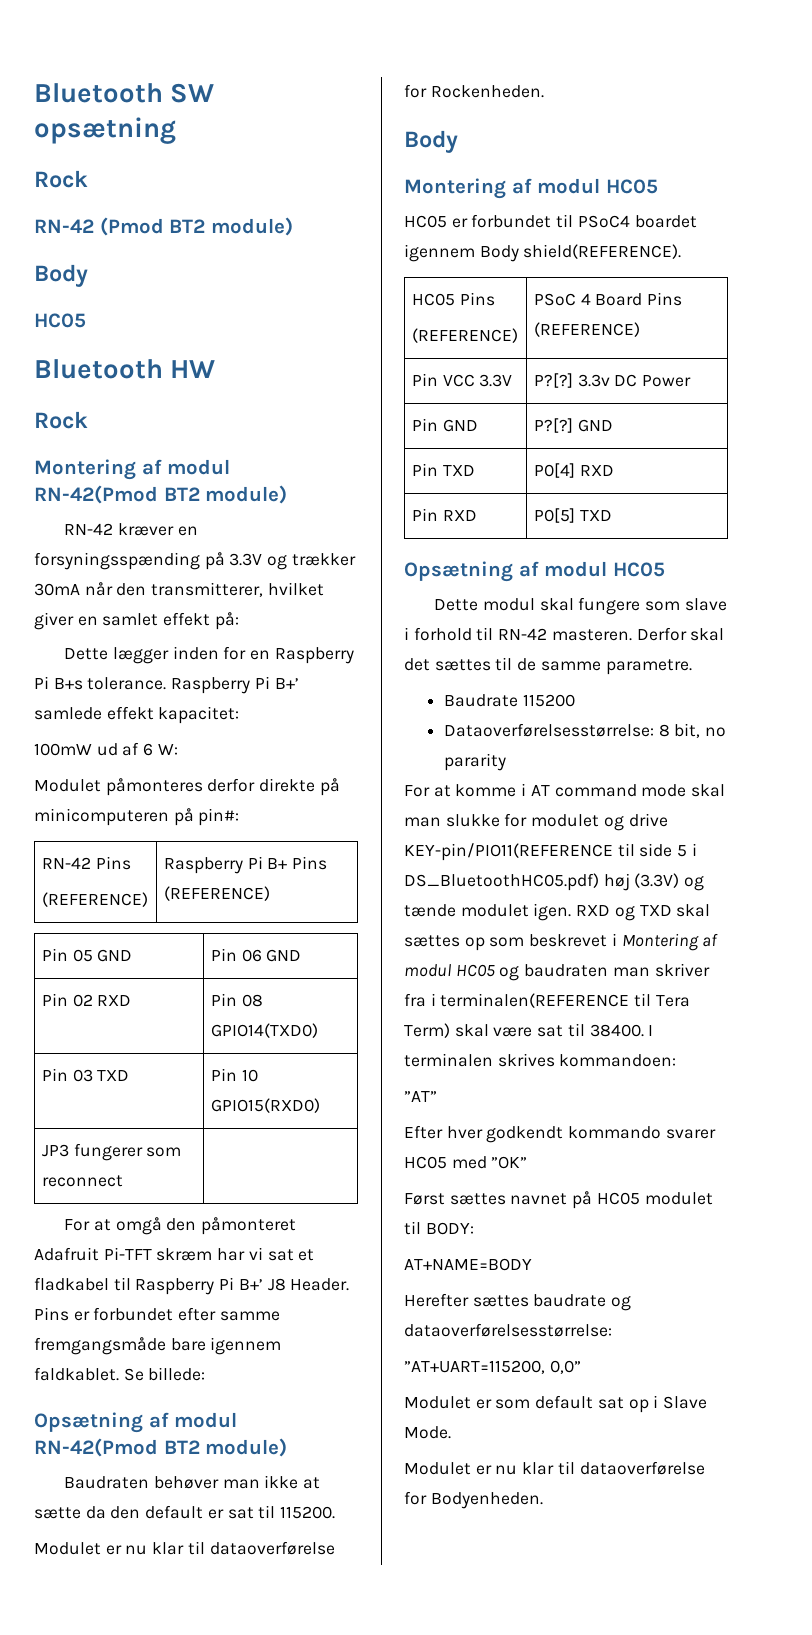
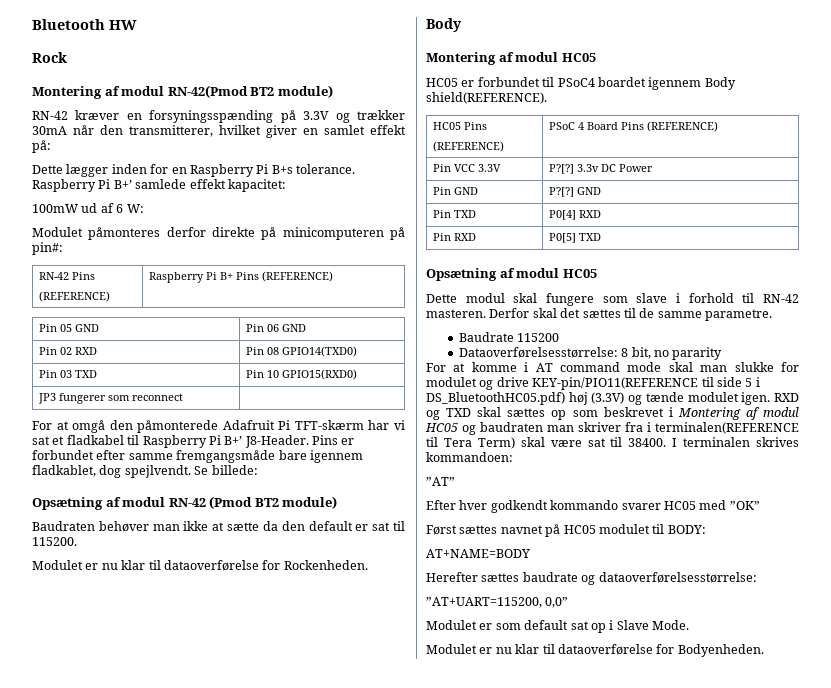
- Bluetooth SW opsætning
- Rock
- RN-42 (Pmod BT2 module)
- Body
- HC05
- For at omgå den påmonteret Adafruit Pi-TFT skræm har vi sat et fladkabel til Raspberry Pi B+’ J8 Header.
+ For at omgå den påmonterede Adafruit Pi TFT-skærm har vi sat et fladkabel til Raspberry Pi B+’ J8-Header.
- Pins er forbundet efter samme fremgangsmåde bare igennem faldkablet.
+ Pins er forbundet efter samme fremgangsmåde bare igennem fladkablet, dog spejlvendt.
- Opsætning af modul RN-42(Pmod BT2 module)
+ Opsætning af modul RN-42 (Pmod BT2 module)

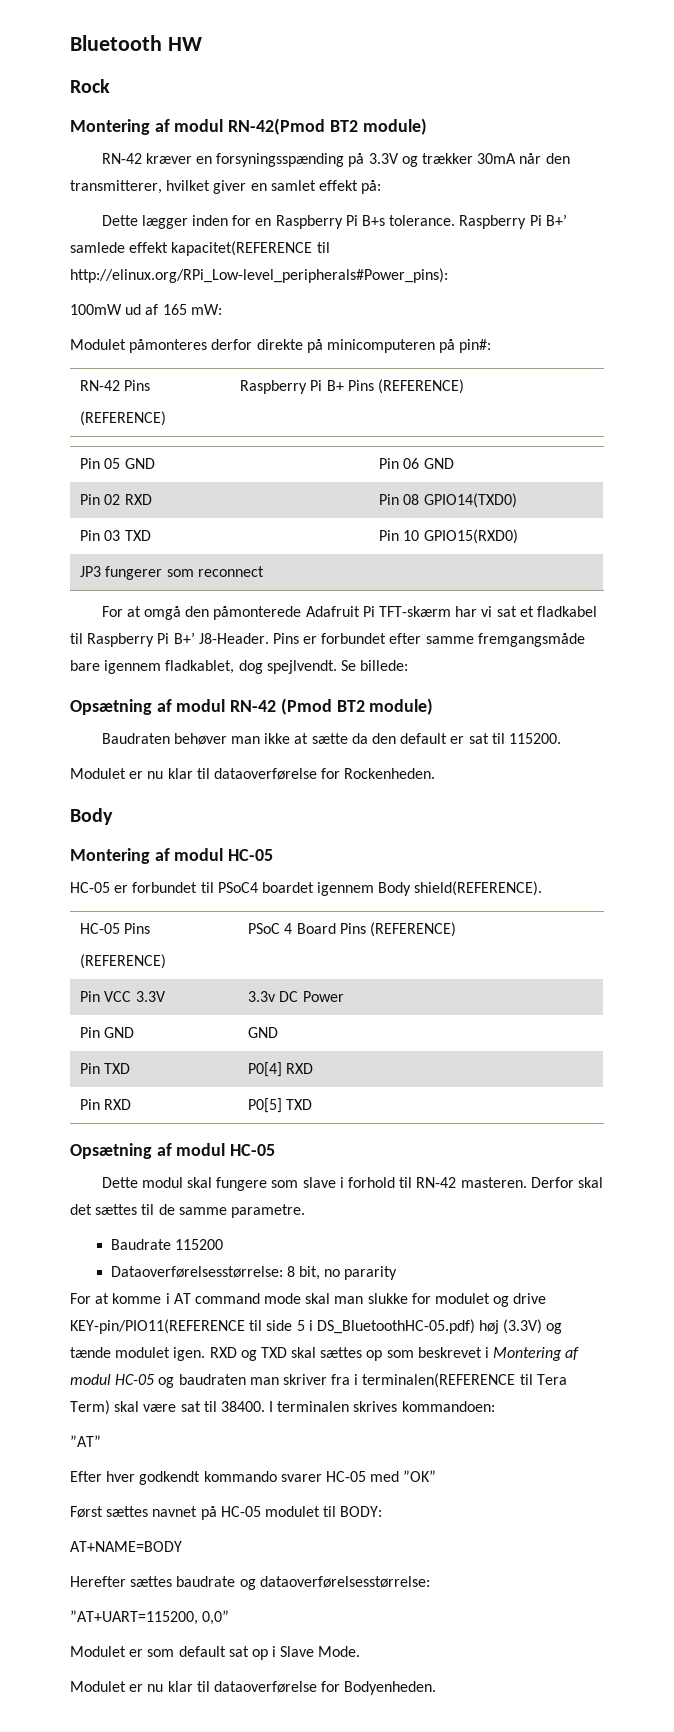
- Raspberry Pi B+’ samlede effekt kapacitet:
+ Raspberry Pi B+’ samlede effekt kapacitet(REFERENCE til http://elinux.org/RPi_Low-level_peripherals#Power_pins):
- 100mW ud af 6 W:
+ 100mW ud af 165 mW:
  Modulet er nu klar til dataoverførelse for Rockenheden.
  Body
- Montering af modul HC05
- HC05 er forbundet til PSoC4 boardet igennem Body shield(REFERENCE).
+ Montering af modul HC-05
+ HC-05 er forbundet til PSoC4 boardet igennem Body shield(REFERENCE).
- HC05 Pins
+ HC-05 Pins
- Pin VCC 3.3V | P?[?] 3.3v DC Power
+ Pin VCC 3.3V | 3.3v DC Power
- Pin GND | P?[?] GND
+ Pin GND | GND
- Opsætning af modul HC05
+ Opsætning af modul HC-05
- For at komme i AT command mode skal man slukke for modulet og drive KEY-pin/PIO11(REFERENCE til side 5 i DS_BluetoothHC05.pdf) høj (3.3V) og tænde modulet igen.
+ For at komme i AT command mode skal man slukke for modulet og drive KEY-pin/PIO11(REFERENCE til side 5 i DS_BluetoothHC-05.pdf) høj (3.3V) og tænde modulet igen.
- RXD og TXD skal sættes op som beskrevet i Montering af modul HC05 og baudraten man skriver fra i terminalen(REFERENCE til Tera Term) skal være sat til 38400.
+ RXD og TXD skal sættes op som beskrevet i Montering af modul HC-05 og baudraten man skriver fra i terminalen(REFERENCE til Tera Term) skal være sat til 38400.
- Efter hver godkendt kommando svarer HC05 med ”OK”
+ Efter hver godkendt kommando svarer HC-05 med ”OK”
- Først sættes navnet på HC05 modulet til BODY:
+ Først sættes navnet på HC-05 modulet til BODY:

